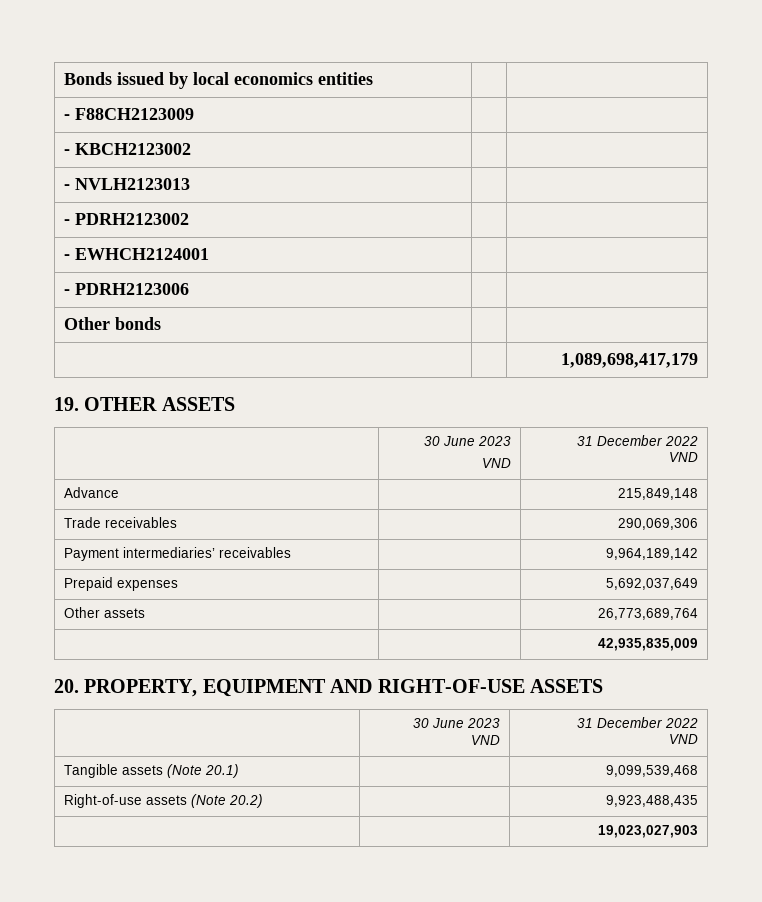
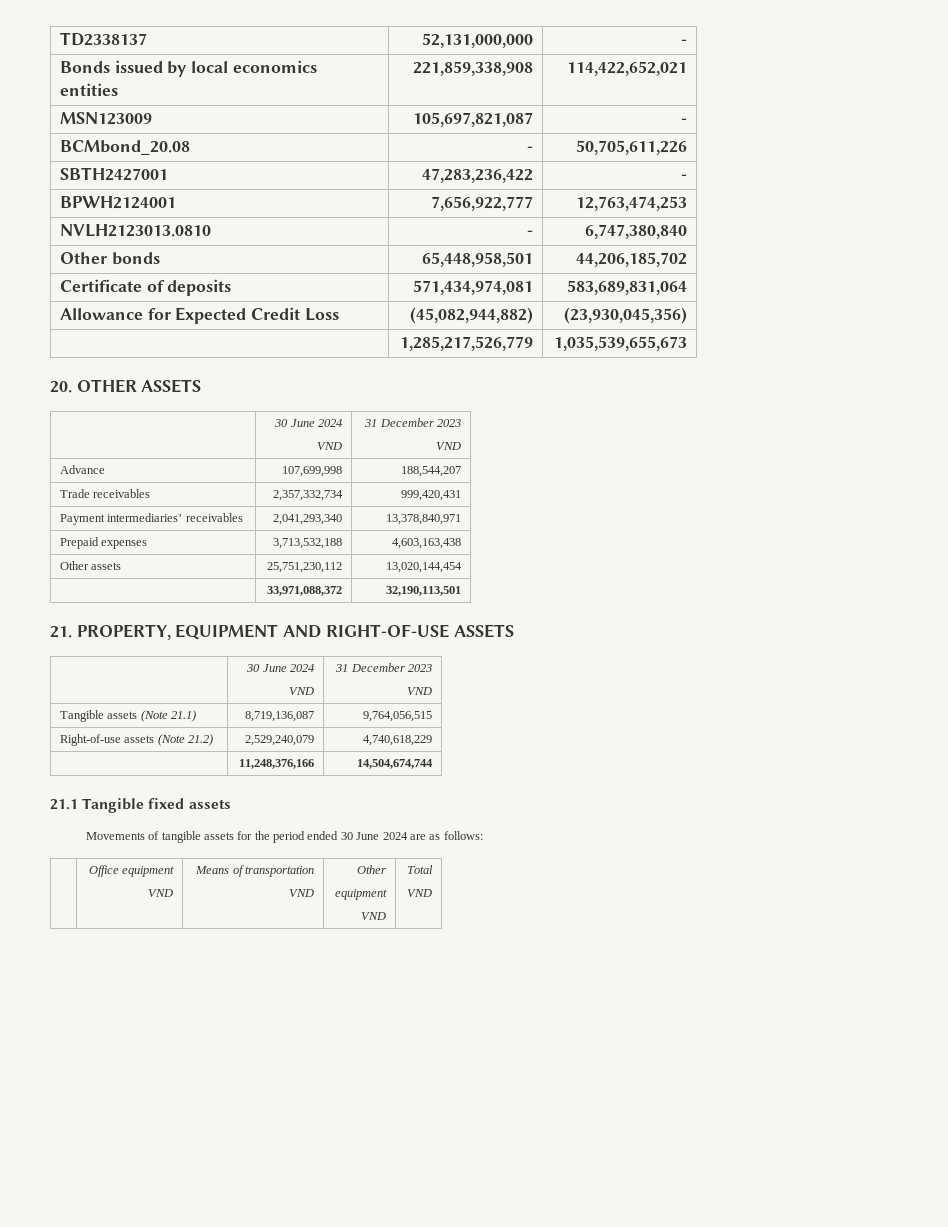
+ TD2338137 | 52,131,000,000 | -
- Bonds issued by local economics entities | |
- - F88CH2123009 | |
- - KBCH2123002 | |
- - NVLH2123013 | |
- - PDRH2123002 | |
- - EWHCH2124001 | |
- - PDRH2123006 | |
- Other bonds | |
- | | 1,089,698,417,179
- 19. OTHER ASSETS
- | 30 June 2023
- VND | 31 December 2022
+ Bonds issued by local economics entities | 221,859,338,908 | 114,422,652,021
+ MSN123009 | 105,697,821,087 | -
+ BCMbond_20.08 | - | 50,705,611,226
+ SBTH2427001 | 47,283,236,422 | -
+ BPWH2124001 | 7,656,922,777 | 12,763,474,253
+ NVLH2123013.0810 | - | 6,747,380,840
+ Other bonds | 65,448,958,501 | 44,206,185,702
+ Certificate of deposits | 571,434,974,081 | 583,689,831,064
+ Allowance for Expected Credit Loss | (45,082,944,882) | (23,930,045,356)
+ | 1,285,217,526,779 | 1,035,539,655,673
+ 20. OTHER ASSETS
+ | 30 June 2024
+ VND | 31 December 2023
- Advance | | 215,849,148
+ Advance | 107,699,998 | 188,544,207
- Trade receivables | | 290,069,306
+ Trade receivables | 2,357,332,734 | 999,420,431
- Payment intermediaries’ receivables | | 9,964,189,142
+ Payment intermediaries’ receivables | 2,041,293,340 | 13,378,840,971
- Prepaid expenses | | 5,692,037,649
+ Prepaid expenses | 3,713,532,188 | 4,603,163,438
- Other assets | | 26,773,689,764
- | | 42,935,835,009
- 20. PROPERTY, EQUIPMENT AND RIGHT-OF-USE ASSETS
- | 30 June 2023
- VND | 31 December 2022
+ Other assets | 25,751,230,112 | 13,020,144,454
+ | 33,971,088,372 | 32,190,113,501
+ 21. PROPERTY, EQUIPMENT AND RIGHT-OF-USE ASSETS
+ | 30 June 2024
+ VND | 31 December 2023
- Tangible assets (Note 20.1) | | 9,099,539,468
+ Tangible assets (Note 21.1) | 8,719,136,087 | 9,764,056,515
- Right-of-use assets (Note 20.2) | | 9,923,488,435
- | | 19,023,027,903
+ Right-of-use assets (Note 21.2) | 2,529,240,079 | 4,740,618,229
+ | 11,248,376,166 | 14,504,674,744
+ 21.1 Tangible fixed assets
+ Movements of tangible assets for the period ended 30 June 2024 are as follows:
+ | Office equipment
+ VND | Means of transportation
+ VND | Other
+ equipment
+ VND | Total
+ VND

